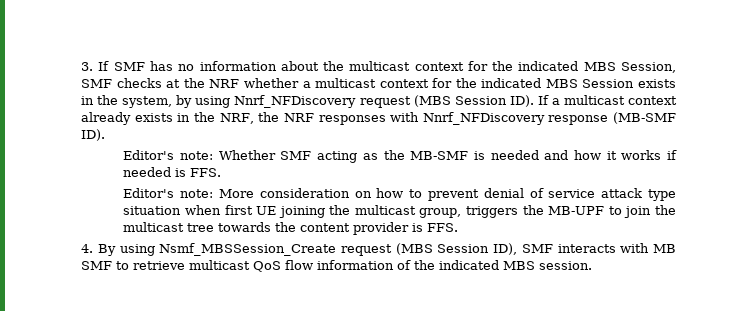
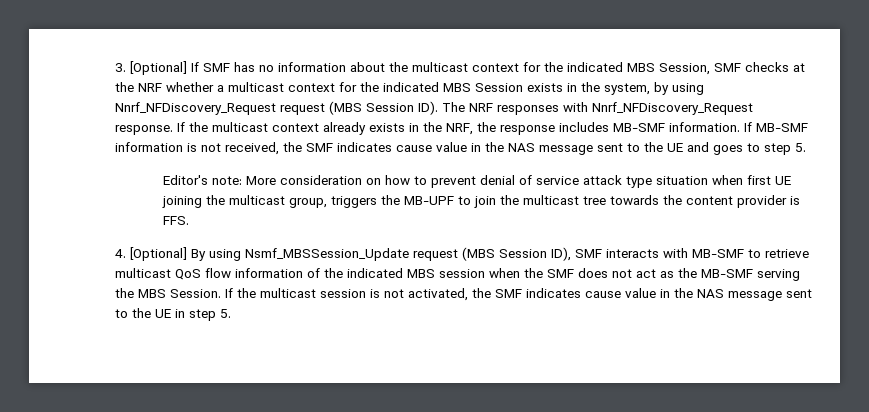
- 3. If SMF has no information about the multicast context for the indicated MBS Session, SMF checks at the NRF whether a multicast context for the indicated MBS Session exists in the system, by using Nnrf_NFDiscovery request (MBS Session ID). If a multicast context already exists in the NRF, the NRF responses with Nnrf_NFDiscovery response (MB-SMF ID).
- Editor's note: Whether SMF acting as the MB-SMF is needed and how it works if needed is FFS.
+ 3. [Optional] If SMF has no information about the multicast context for the indicated MBS Session, SMF checks at the NRF whether a multicast context for the indicated MBS Session exists in the system, by using Nnrf_NFDiscovery_Request request (MBS Session ID). The NRF responses with Nnrf_NFDiscovery_Request response. If the multicast context already exists in the NRF, the response includes MB-SMF information. If MB-SMF information is not received, the SMF indicates cause value in the NAS message sent to the UE and goes to step 5.
- 4. By using Nsmf_MBSSession_Create request (MBS Session ID), SMF interacts with MB SMF to retrieve multicast QoS flow information of the indicated MBS session.
+ 4. [Optional] By using Nsmf_MBSSession_Update request (MBS Session ID), SMF interacts with MB-SMF to retrieve multicast QoS flow information of the indicated MBS session when the SMF does not act as the MB-SMF serving the MBS Session. If the multicast session is not activated, the SMF indicates cause value in the NAS message sent to the UE in step 5.

